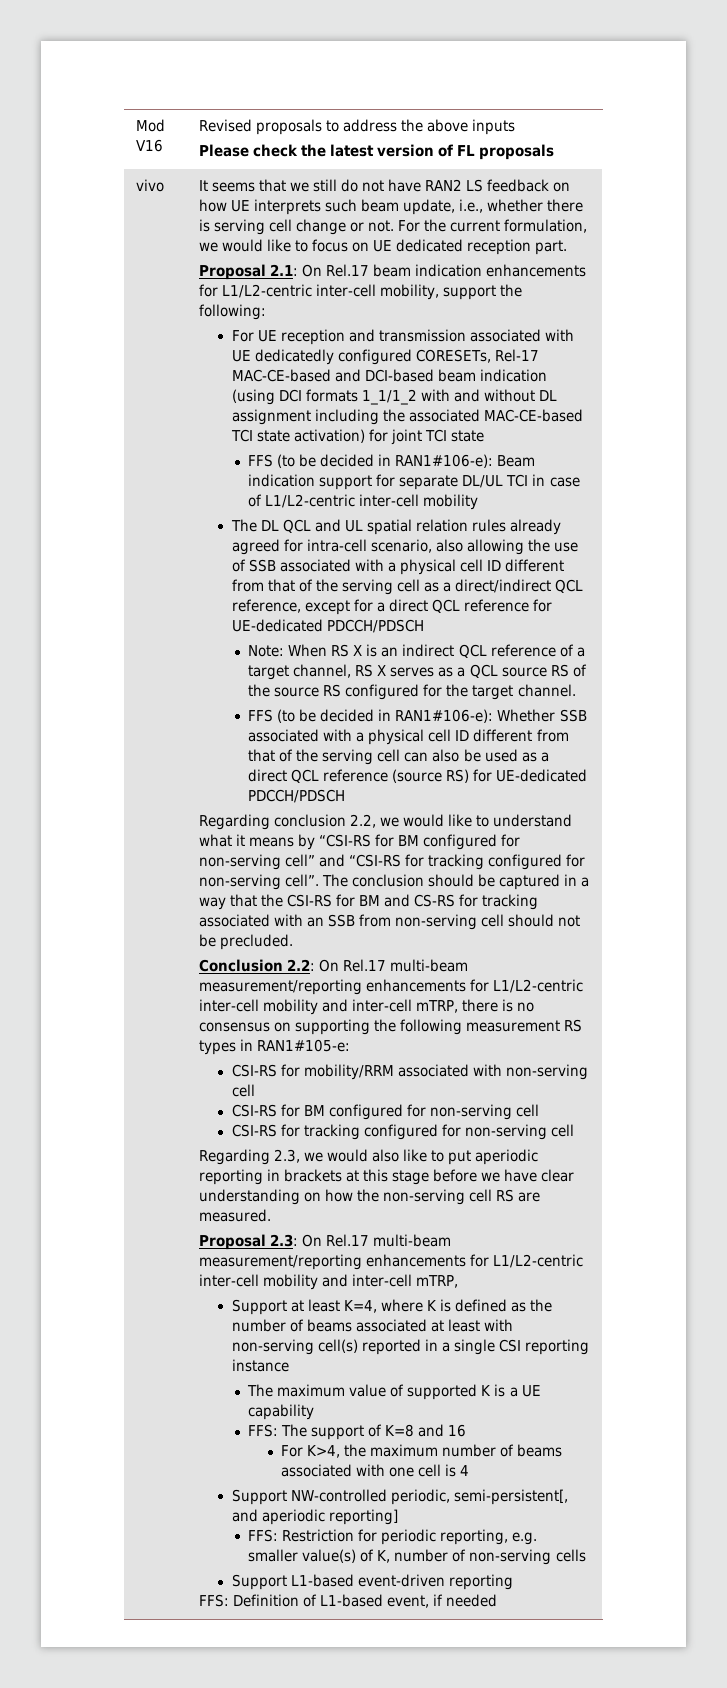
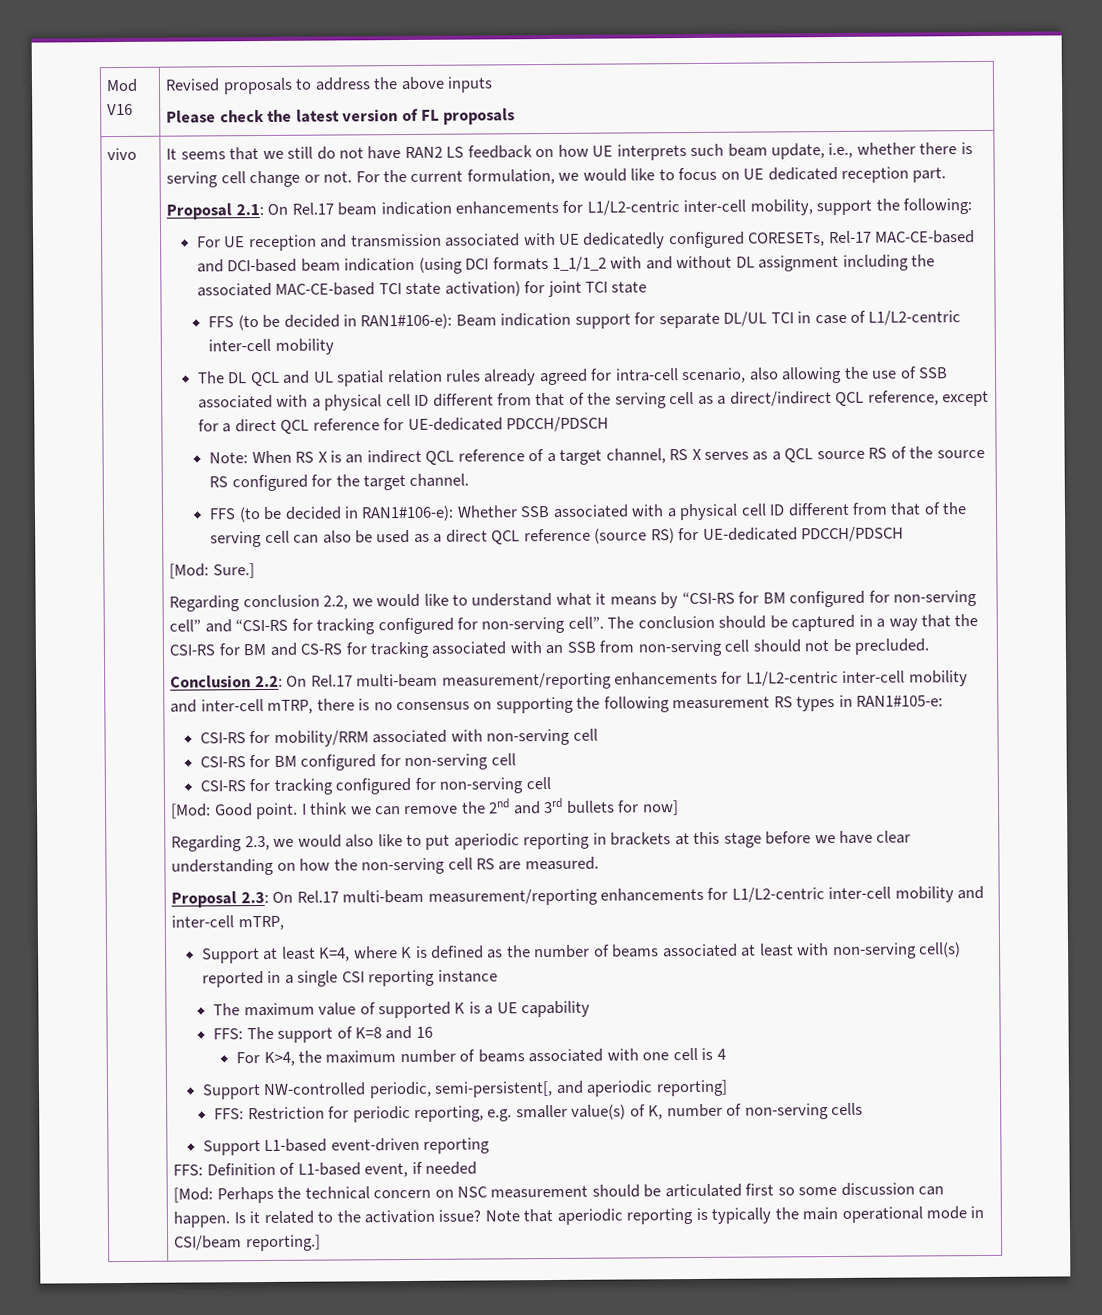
+ [Mod: Sure.]
+ [Mod: Good point. I think we can remove the 2nd and 3rd bullets for now]
+ [Mod: Perhaps the technical concern on NSC measurement should be articulated first so some discussion can happen. Is it related to the activation issue? Note that aperiodic reporting is typically the main operational mode in CSI/beam reporting.]

